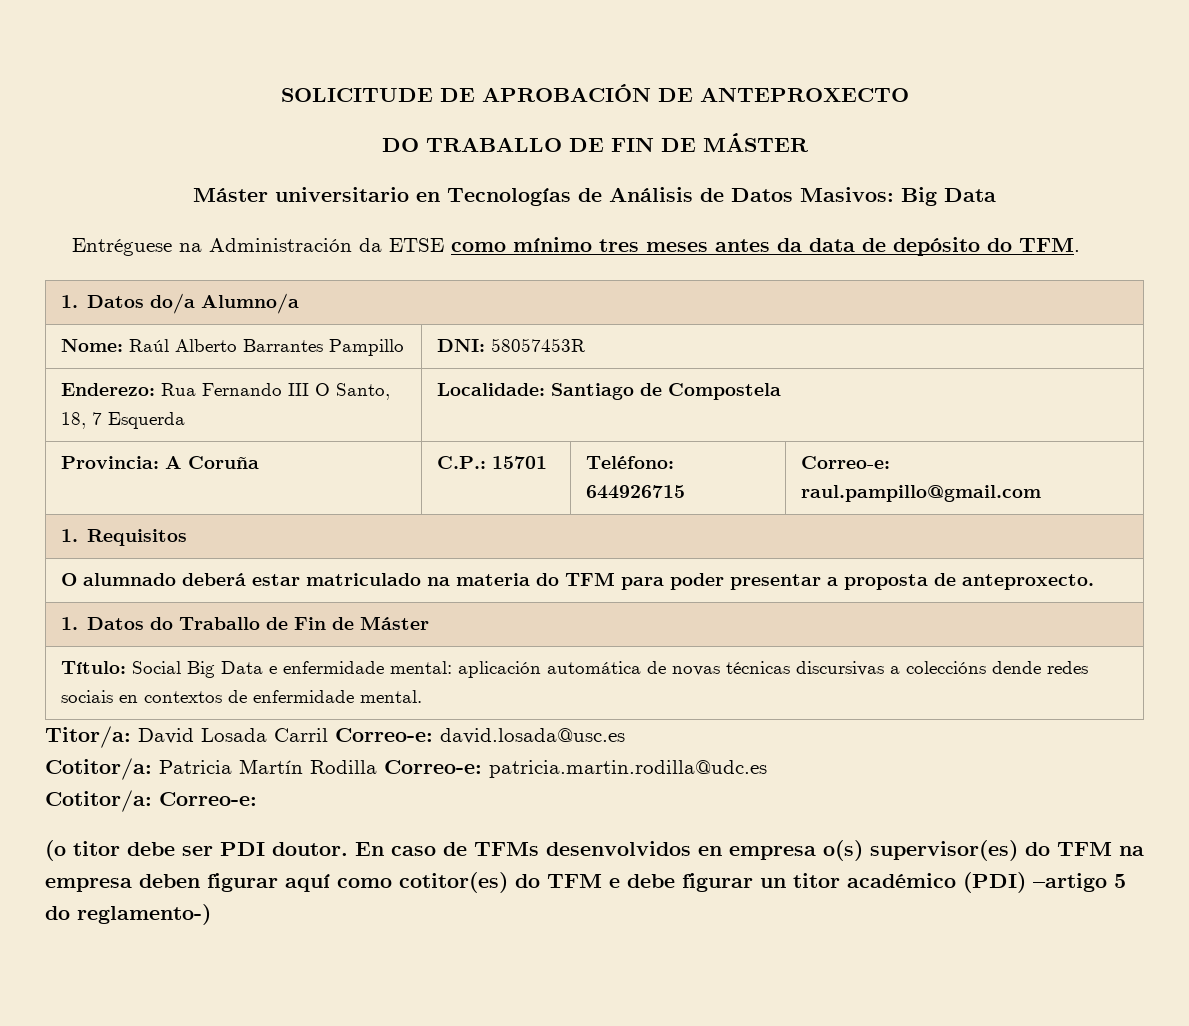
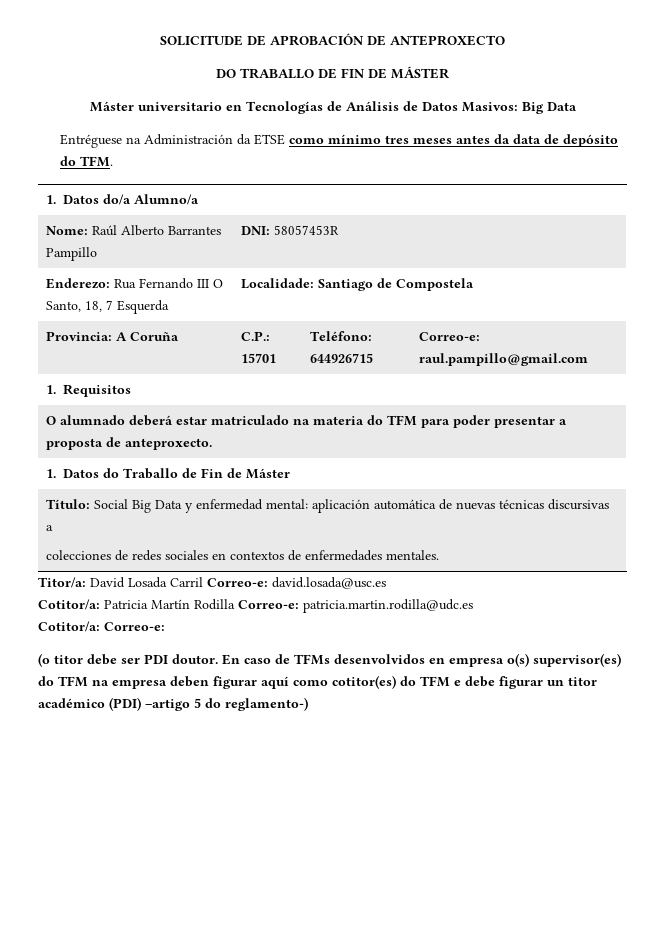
- Título: Social Big Data e enfermidade mental: aplicación automática de novas técnicas discursivas a coleccións dende redes sociais en contextos de enfermidade mental.
+ Título: Social Big Data y enfermedad mental: aplicación automática de nuevas técnicas discursivas a
+ colecciones de redes sociales en contextos de enfermedades mentales.

